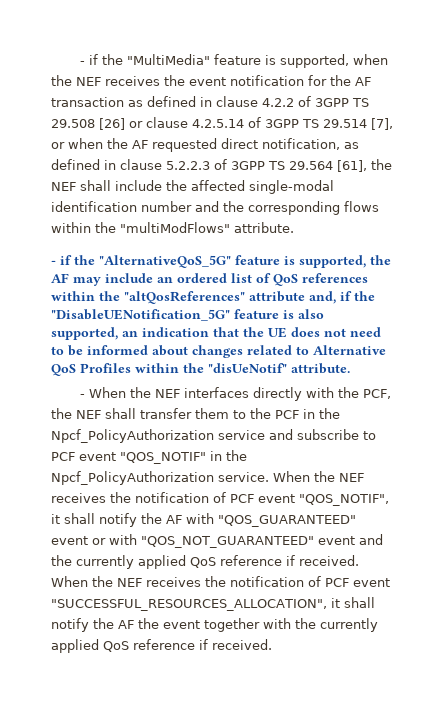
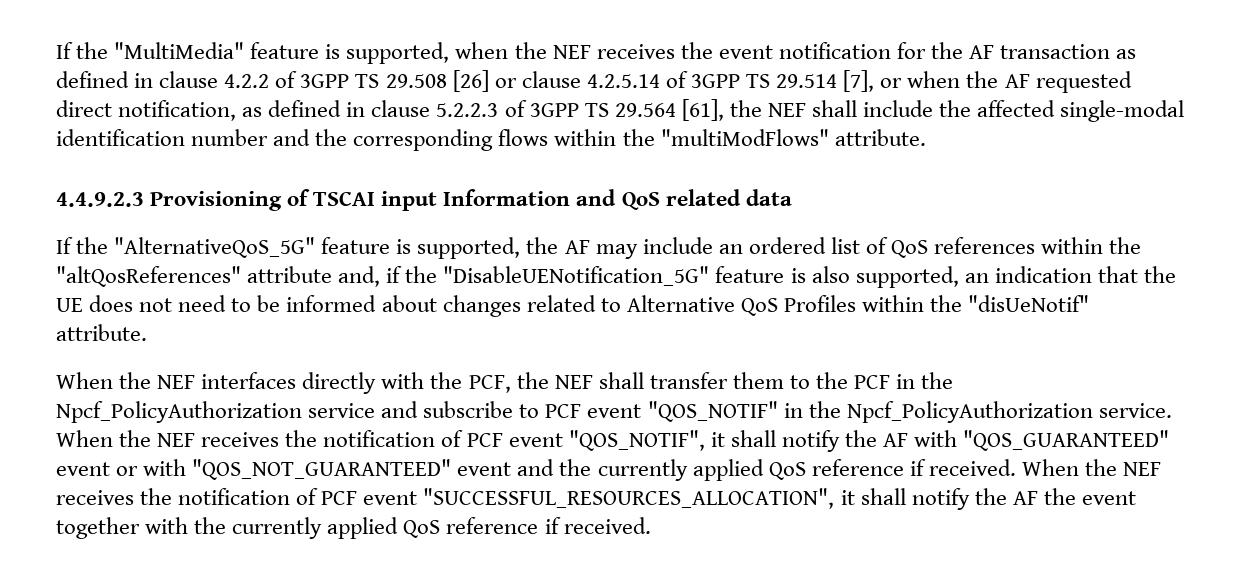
- - if the "MultiMedia" feature is supported, when the NEF receives the event notification for the AF transaction as defined in clause 4.2.2 of 3GPP TS 29.508 [26] or clause 4.2.5.14 of 3GPP TS 29.514 [7], or when the AF requested direct notification, as defined in clause 5.2.2.3 of 3GPP TS 29.564 [61], the NEF shall include the affected single-modal identification number and the corresponding flows within the "multiModFlows" attribute.
+ If the "MultiMedia" feature is supported, when the NEF receives the event notification for the AF transaction as defined in clause 4.2.2 of 3GPP TS 29.508 [26] or clause 4.2.5.14 of 3GPP TS 29.514 [7], or when the AF requested direct notification, as defined in clause 5.2.2.3 of 3GPP TS 29.564 [61], the NEF shall include the affected single-modal identification number and the corresponding flows within the "multiModFlows" attribute.
- - if the "AlternativeQoS_5G" feature is supported, the AF may include an ordered list of QoS references within the "altQosReferences" attribute and, if the "DisableUENotification_5G" feature is also supported, an indication that the UE does not need to be informed about changes related to Alternative QoS Profiles within the "disUeNotif" attribute.
+ 4.4.9.2.3 Provisioning of TSCAI input Information and QoS related data
+ If the "AlternativeQoS_5G" feature is supported, the AF may include an ordered list of QoS references within the "altQosReferences" attribute and, if the "DisableUENotification_5G" feature is also supported, an indication that the UE does not need to be informed about changes related to Alternative QoS Profiles within the "disUeNotif" attribute.
- - When the NEF interfaces directly with the PCF, the NEF shall transfer them to the PCF in the Npcf_PolicyAuthorization service and subscribe to PCF event "QOS_NOTIF" in the Npcf_PolicyAuthorization service.
+ When the NEF interfaces directly with the PCF, the NEF shall transfer them to the PCF in the Npcf_PolicyAuthorization service and subscribe to PCF event "QOS_NOTIF" in the Npcf_PolicyAuthorization service.

